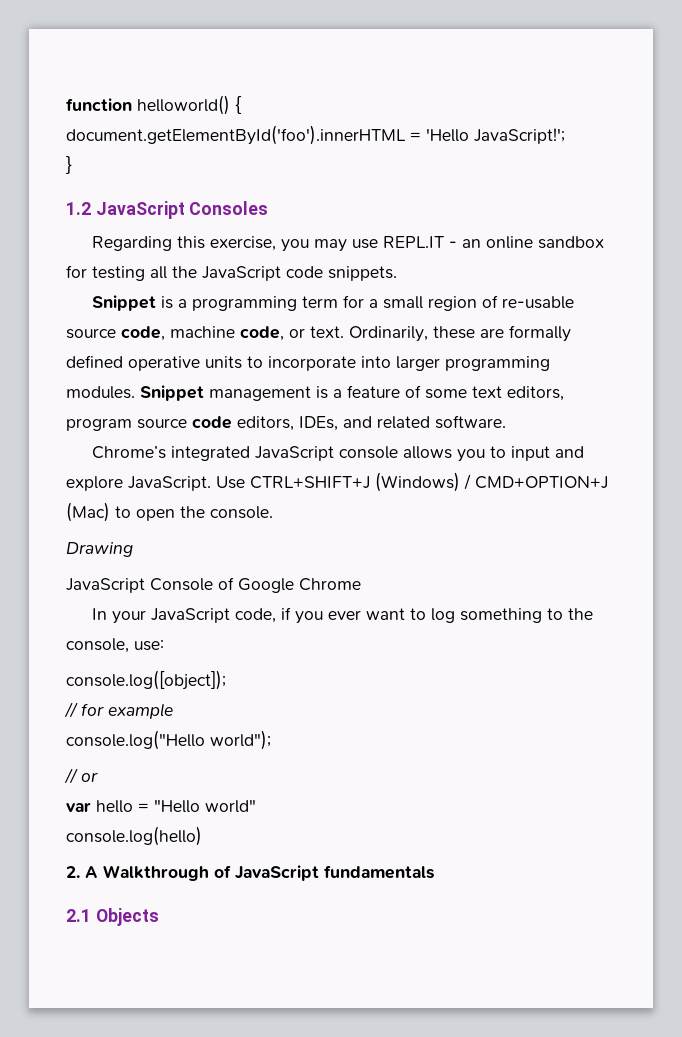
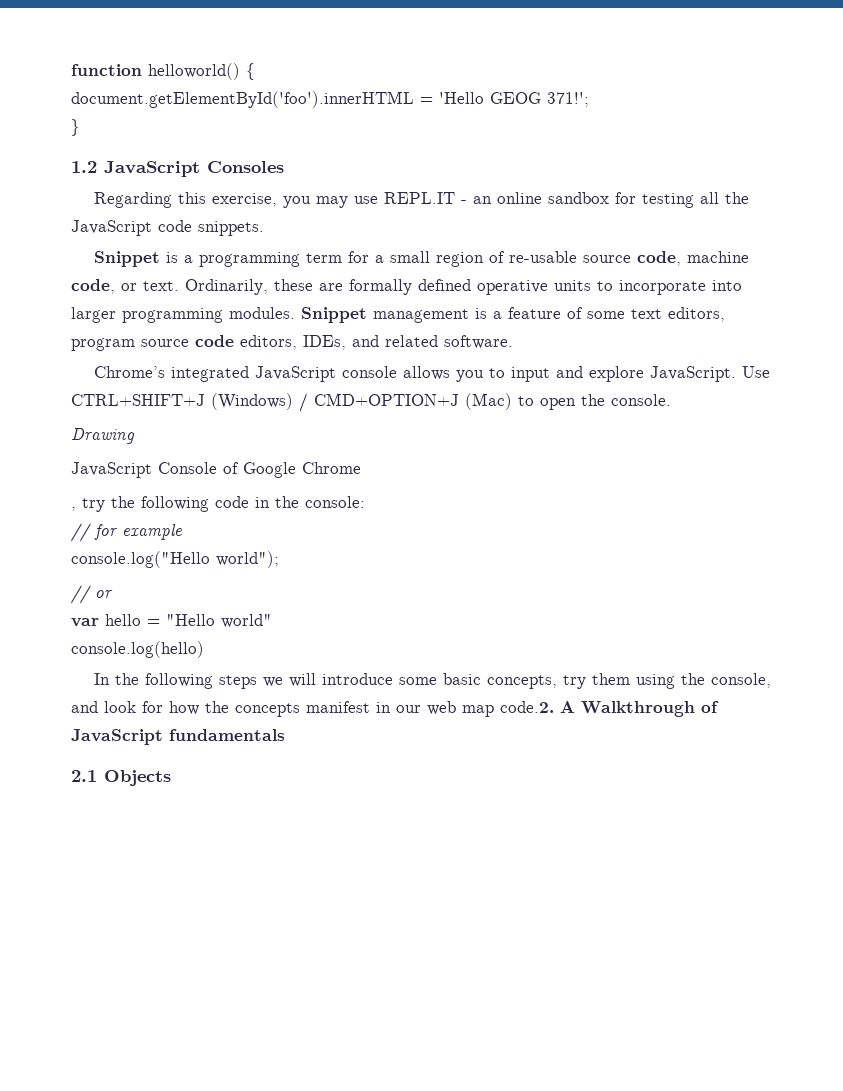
- document.getElementById('foo').innerHTML = 'Hello JavaScript!';
+ document.getElementById('foo').innerHTML = 'Hello GEOG 371!';
- In your JavaScript code, if you ever want to log something to the console, use:
- console.log([object]);
+ , try the following code in the console:
- 2. A Walkthrough of JavaScript fundamentals
+ In the following steps we will introduce some basic concepts, try them using the console, and look for how the concepts manifest in our web map code.2. A Walkthrough of JavaScript fundamentals

